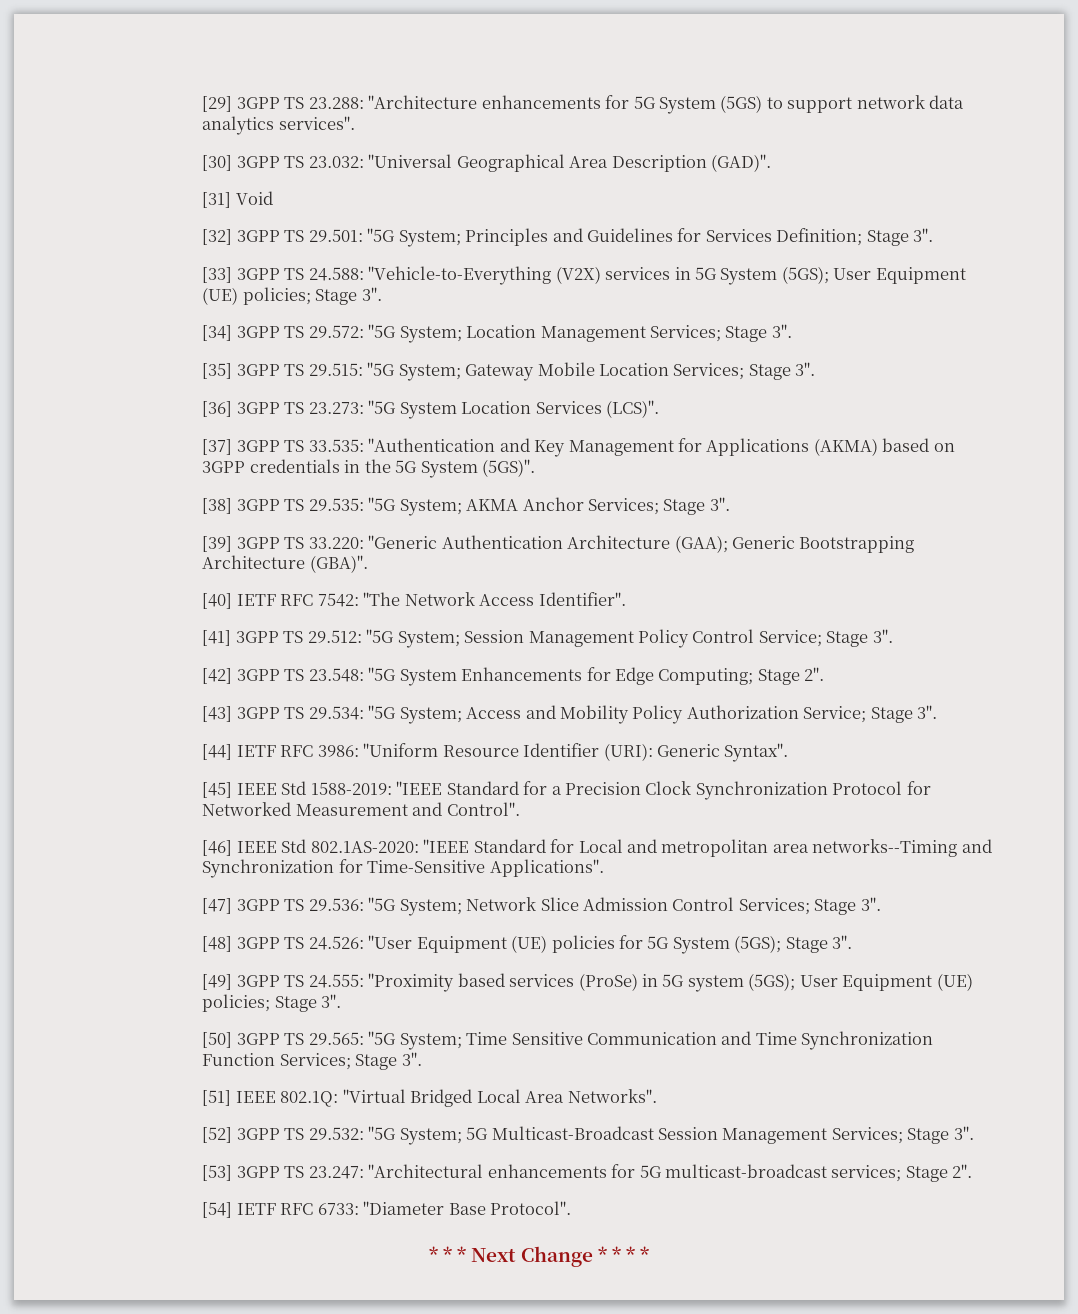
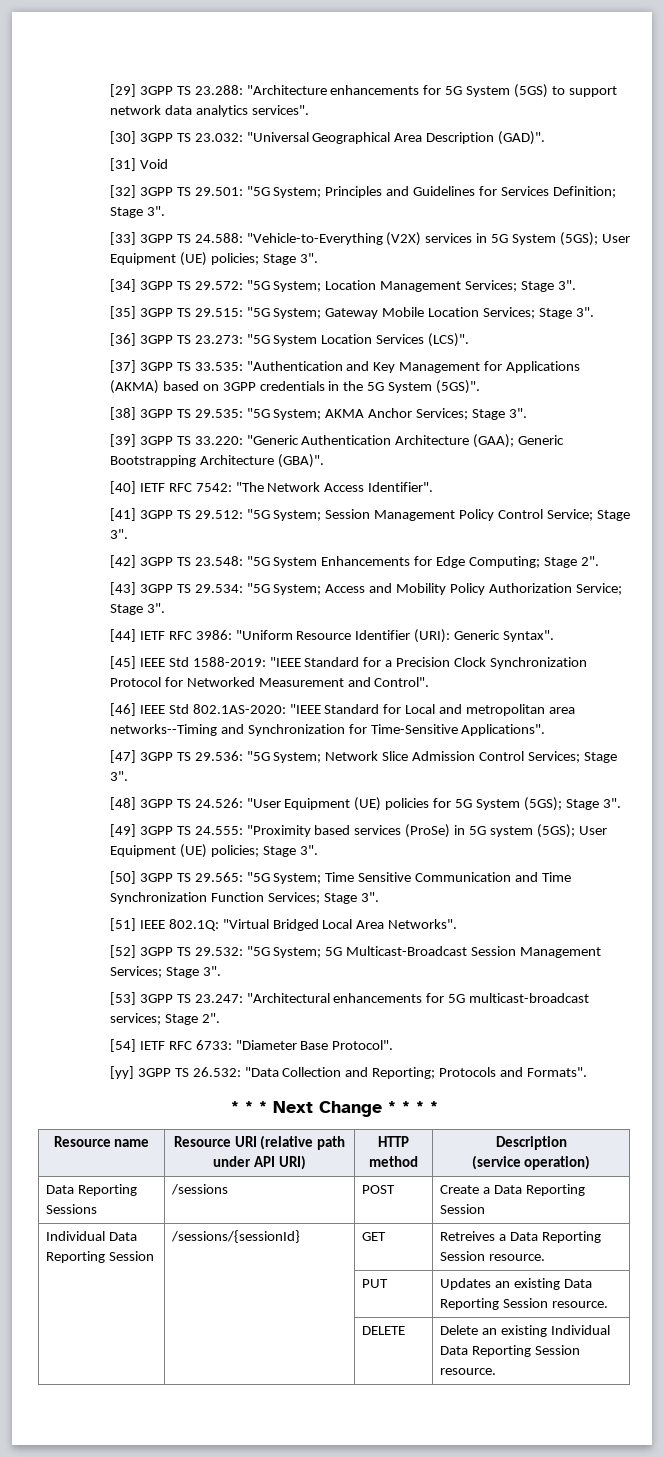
+ [yy] 3GPP TS 26.532: "Data Collection and Reporting; Protocols and Formats".
+ Resource name | Resource URI (relative path under API URI) | HTTP method | Description
+ (service operation)
+ Data Reporting Sessions | /sessions | POST | Create a Data Reporting Session
+ Individual Data Reporting Session | /sessions/{sessionId} | GET | Retreives a Data Reporting Session resource.
+ | | PUT | Updates an existing Data Reporting Session resource.
+ | | DELETE | Delete an existing Individual Data Reporting Session resource.

